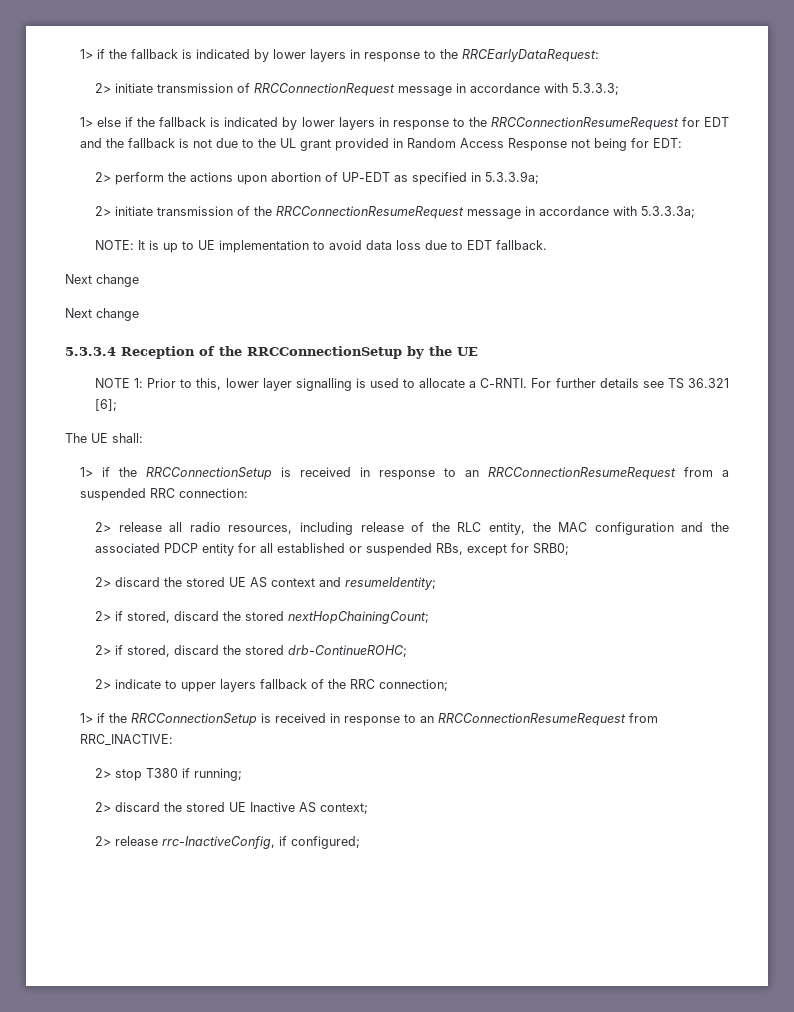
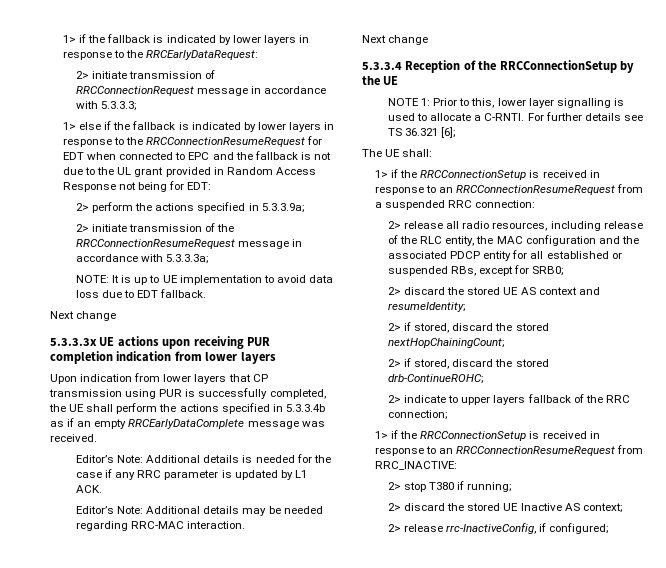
- 1> else if the fallback is indicated by lower layers in response to the RRCConnectionResumeRequest for EDT and the fallback is not due to the UL grant provided in Random Access Response not being for EDT:
+ 1> else if the fallback is indicated by lower layers in response to the RRCConnectionResumeRequest for EDT when connected to EPC and the fallback is not due to the UL grant provided in Random Access Response not being for EDT:
- 2> perform the actions upon abortion of UP-EDT as specified in 5.3.3.9a;
+ 2> perform the actions specified in 5.3.3.9a;
+ 5.3.3.3x UE actions upon receiving PUR completion indication from lower layers
+ Upon indication from lower layers that CP transmission using PUR is successfully completed, the UE shall perform the actions specified in 5.3.3.4b as if an empty RRCEarlyDataComplete message was received.
+ Editor’s Note: Additional details is needed for the case if any RRC parameter is updated by L1 ACK.
+ Editor’s Note: Additional details may be needed regarding RRC-MAC interaction.

